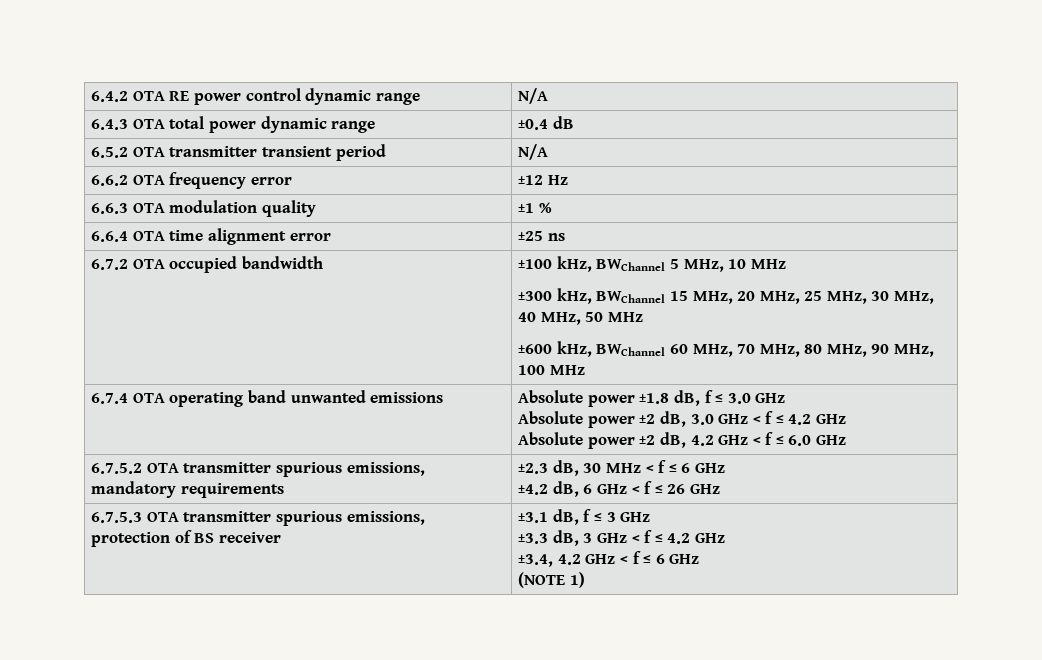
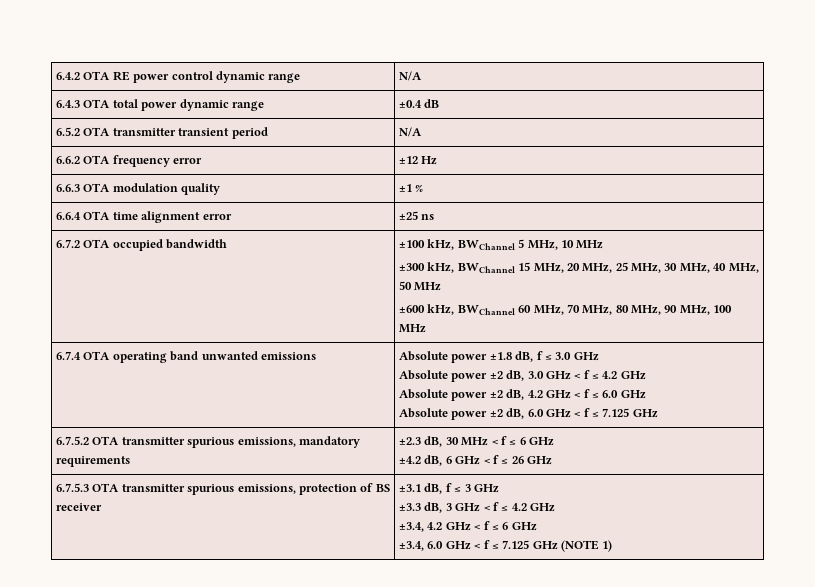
+ Absolute power ±2 dB, 6.0 GHz < f ≤ 7.125 GHz
- (NOTE 1)
+ ±3.4, 6.0 GHz < f ≤ 7.125 GHz (NOTE 1)

